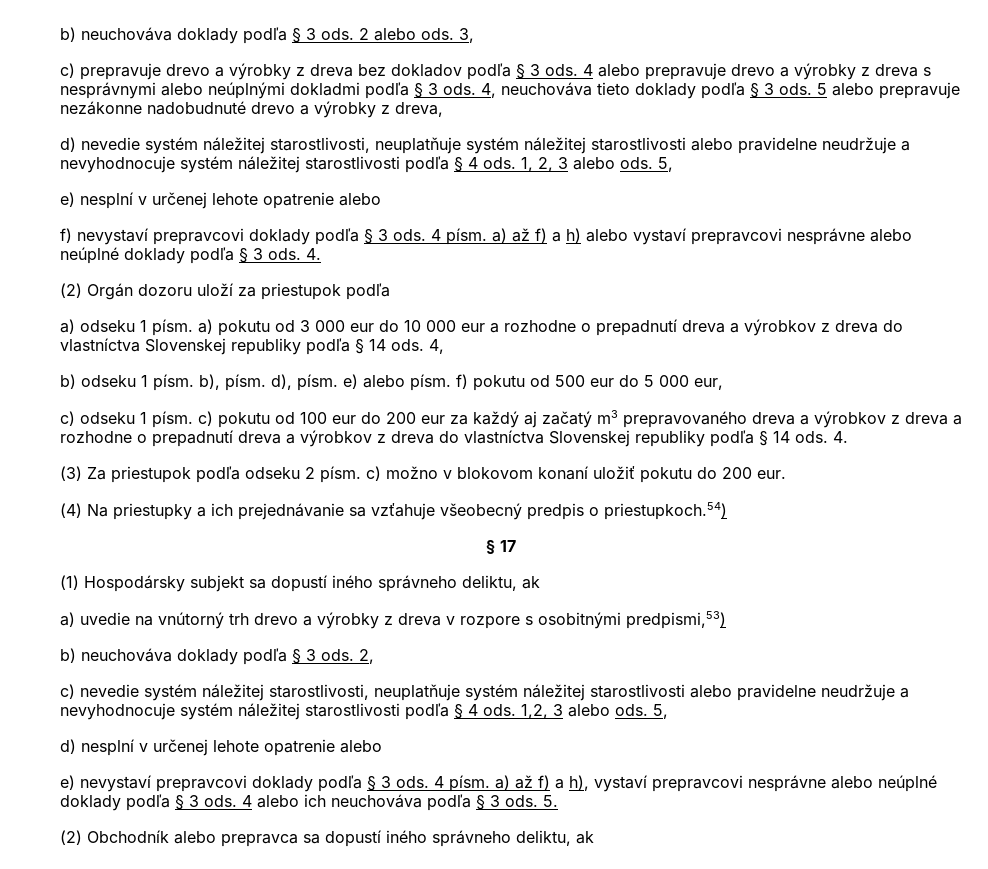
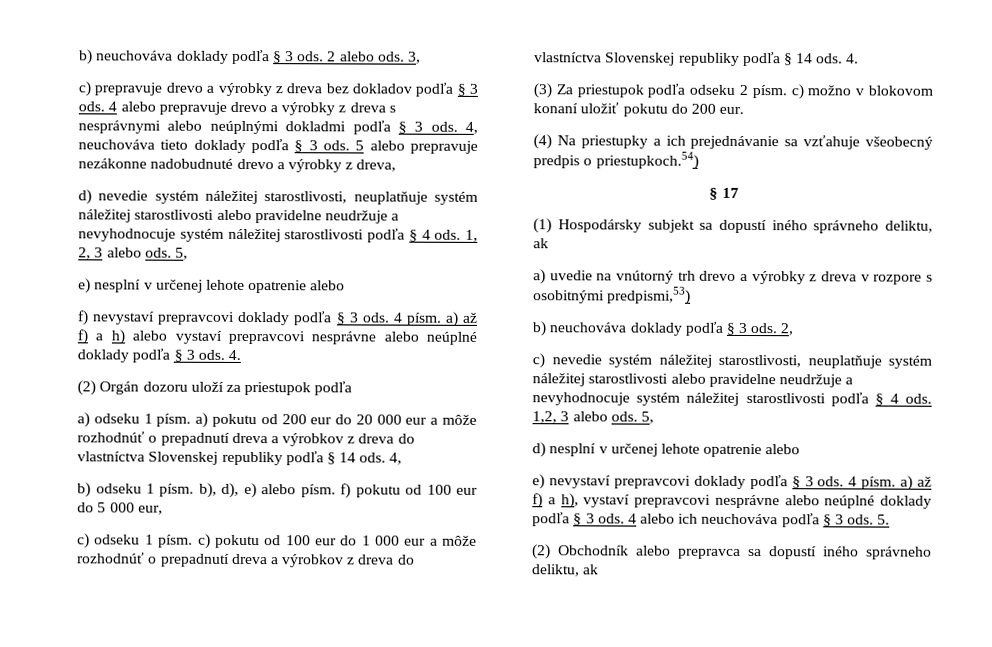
- a) odseku 1 písm. a) pokutu od 3 000 eur do 10 000 eur a rozhodne o prepadnutí dreva a výrobkov z dreva do vlastníctva Slovenskej republiky podľa § 14 ods.
+ a) odseku 1 písm. a) pokutu od 200 eur do 20 000 eur a môže rozhodnúť o prepadnutí dreva a výrobkov z dreva do vlastníctva Slovenskej republiky podľa § 14 ods.
- b) odseku 1 písm. b), písm. d), písm. e) alebo písm. f) pokutu od 500 eur do 5 000 eur,
+ b) odseku 1 písm. b), d), e) alebo písm. f) pokutu od 100 eur do 5 000 eur,
- c) odseku 1 písm. c) pokutu od 100 eur do 200 eur za každý aj začatý m3 prepravovaného dreva a výrobkov z dreva a rozhodne o prepadnutí dreva a výrobkov z dreva do vlastníctva Slovenskej republiky podľa § 14 ods.
+ c) odseku 1 písm. c) pokutu od 100 eur do 1 000 eur a môže rozhodnúť o prepadnutí dreva a výrobkov z dreva do vlastníctva Slovenskej republiky podľa § 14 ods.

